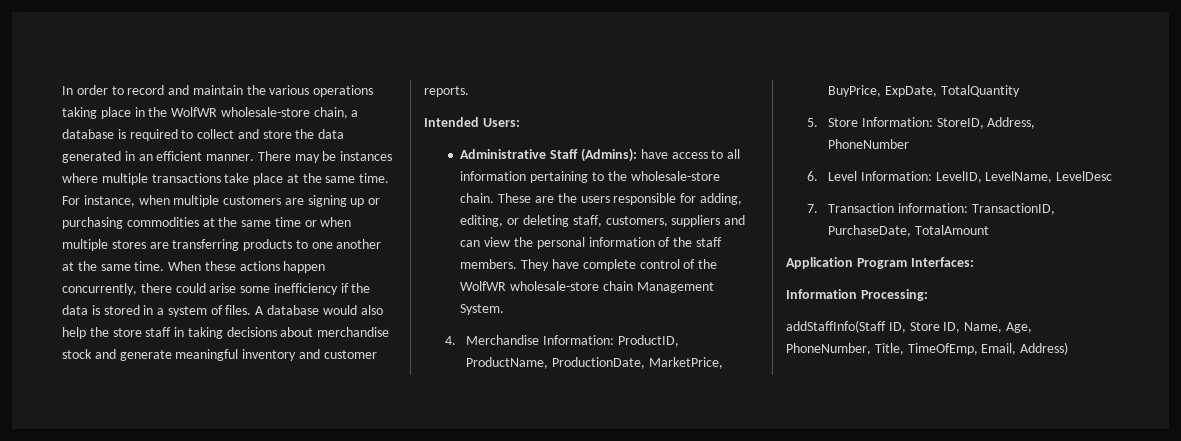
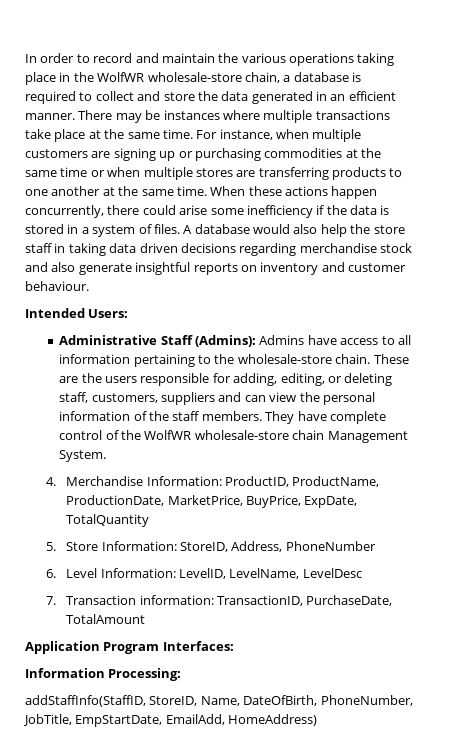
- A database would also help the store staff in taking decisions about merchandise stock and generate meaningful inventory and customer reports.
+ A database would also help the store staff in taking data driven decisions regarding merchandise stock and also generate insightful reports on inventory and customer behaviour.
- Administrative Staff (Admins): have access to all information pertaining to the wholesale-store chain.
+ Administrative Staff (Admins): Admins have access to all information pertaining to the wholesale-store chain.
- addStaffInfo(Staff ID, Store ID, Name, Age, PhoneNumber, Title, TimeOfEmp, Email, Address)
+ addStaffInfo(StaffID, StoreID, Name, DateOfBirth, PhoneNumber, JobTitle, EmpStartDate, EmailAdd, HomeAddress)

